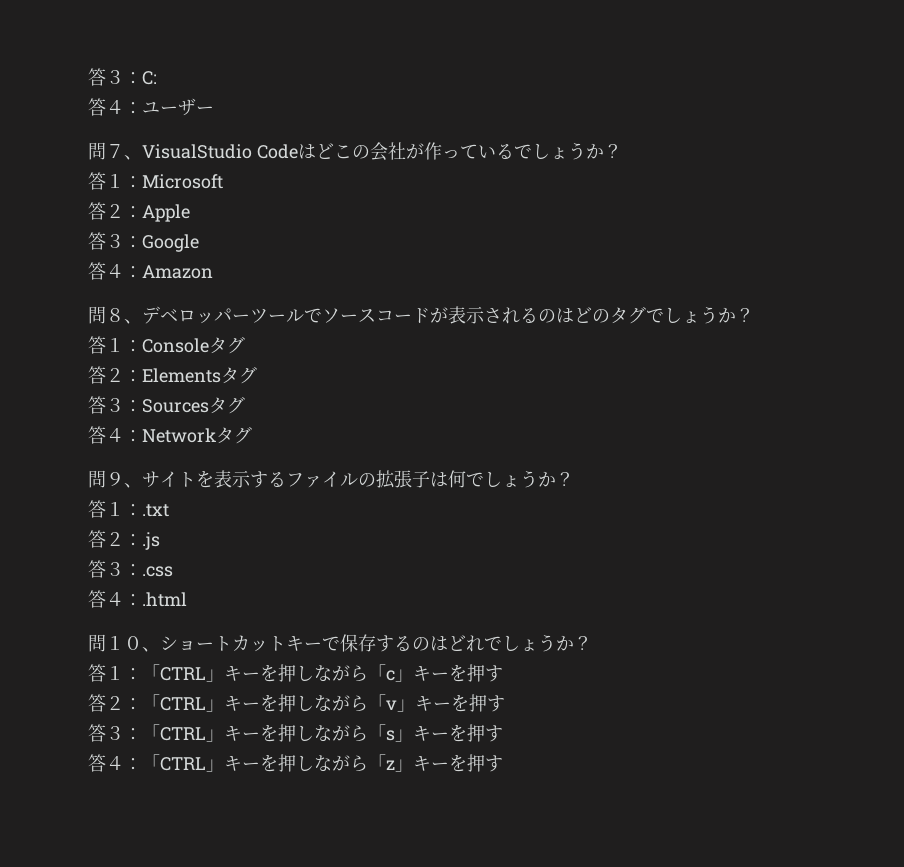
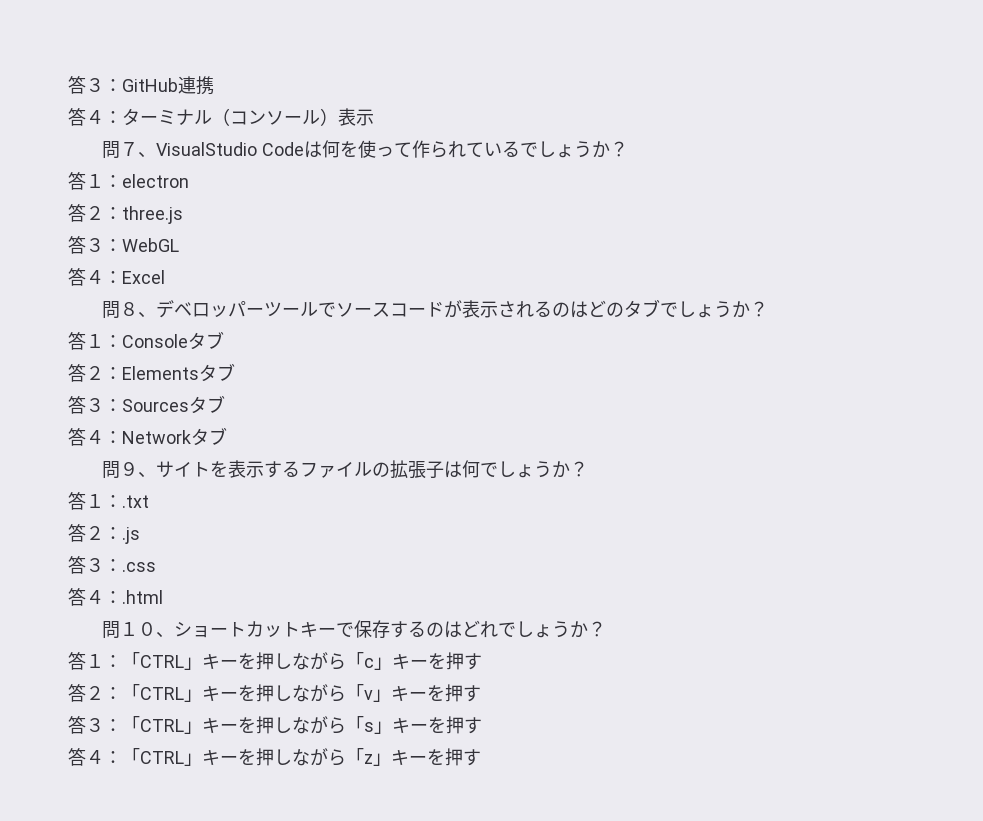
- 答３：C:
- 答４：ユーザー
+ 答３：GitHub連携
+ 答４：ターミナル（コンソール）表示
- 問７、VisualStudio Codeはどこの会社が作っているでしょうか？
+ 問７、VisualStudio Codeは何を使って作られているでしょうか？
- 答１：Microsoft
- 答２：Apple
- 答３：Google
- 答４：Amazon
+ 答１：electron
+ 答２：three.js
+ 答３：WebGL
+ 答４：Excel
- 問８、デベロッパーツールでソースコードが表示されるのはどのタグでしょうか？
+ 問８、デベロッパーツールでソースコードが表示されるのはどのタブでしょうか？
- 答１：Consoleタグ
+ 答１：Consoleタブ
- 答２：Elementsタグ
+ 答２：Elementsタブ
- 答３：Sourcesタグ
+ 答３：Sourcesタブ
- 答４：Networkタグ
+ 答４：Networkタブ

